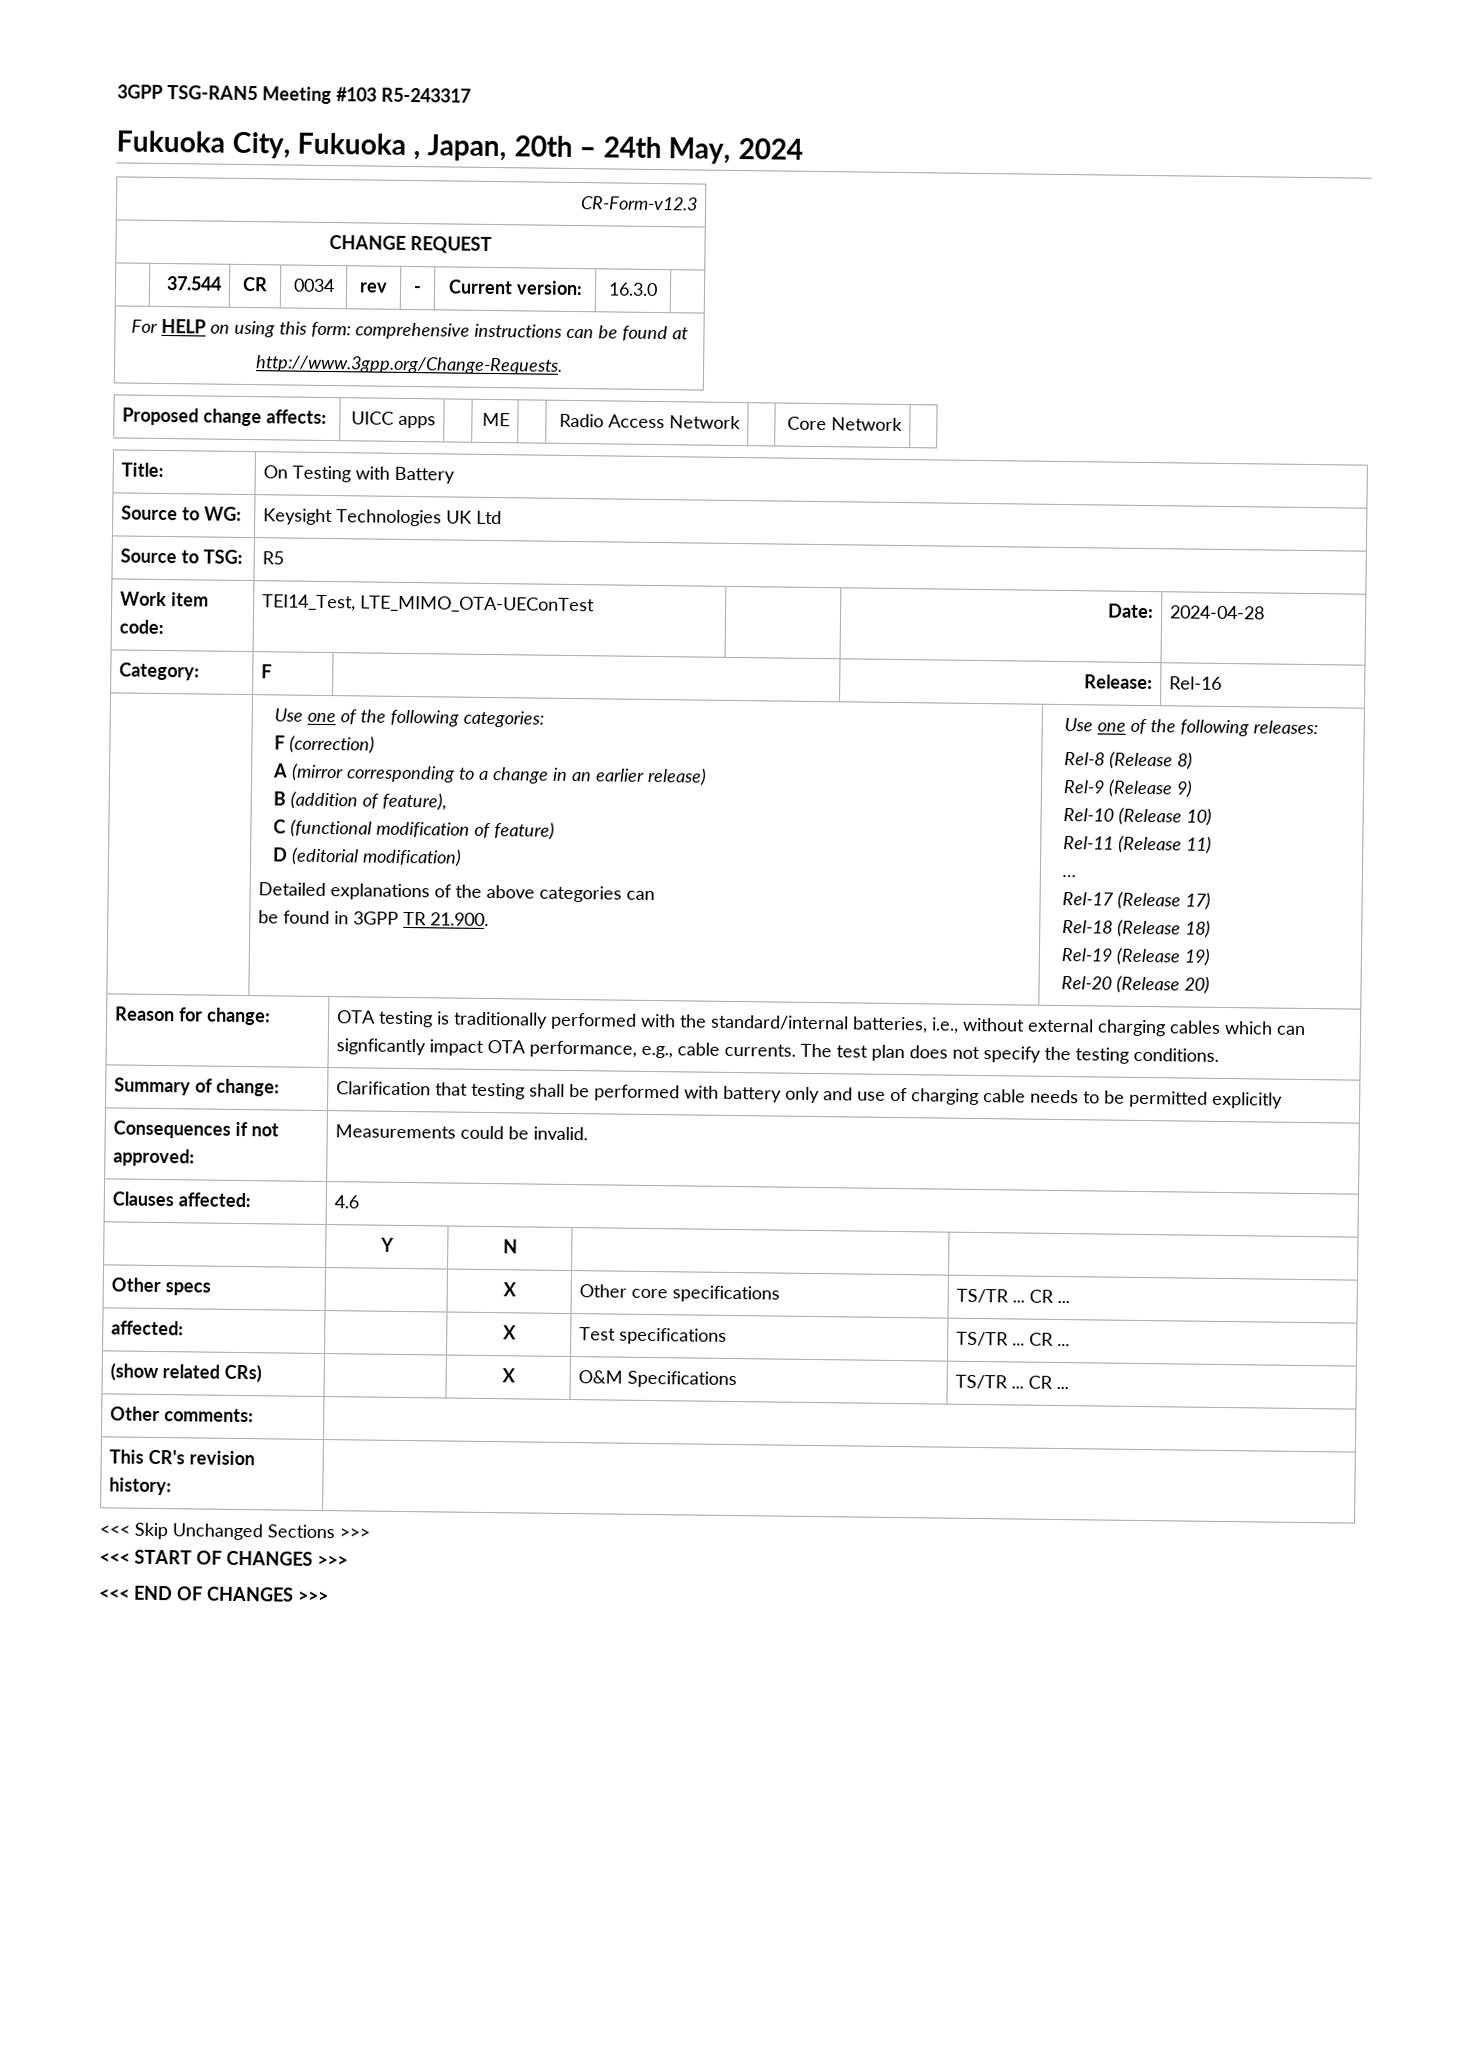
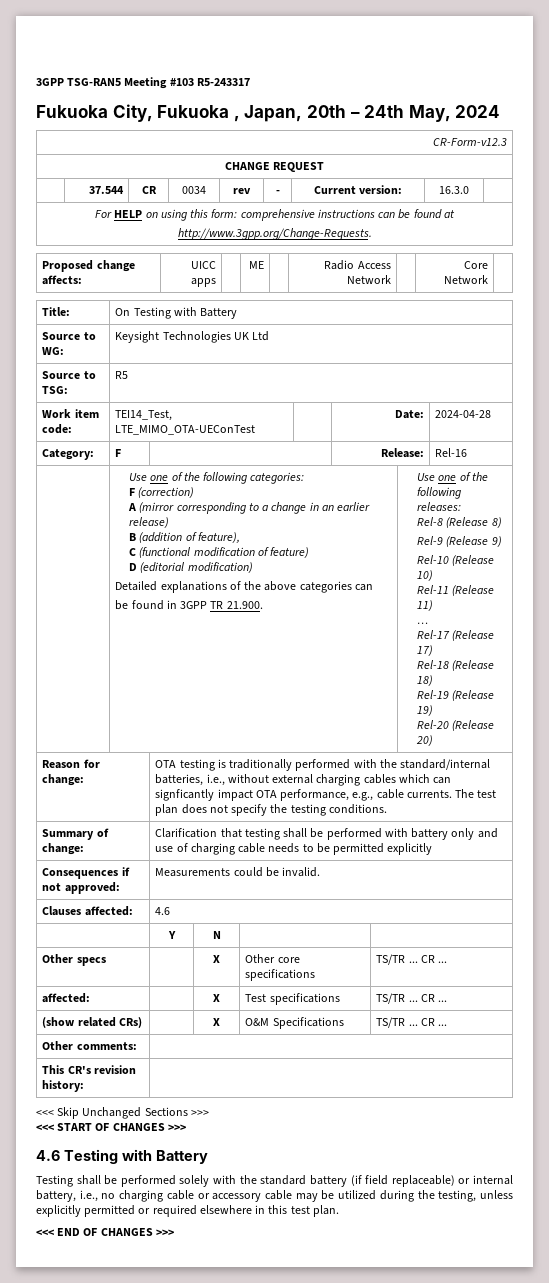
+ 4.6 Testing with Battery
+ Testing shall be performed solely with the standard battery (if field replaceable) or internal battery, i.e., no charging cable or accessory cable may be utilized during the testing, unless explicitly permitted or required elsewhere in this test plan.

